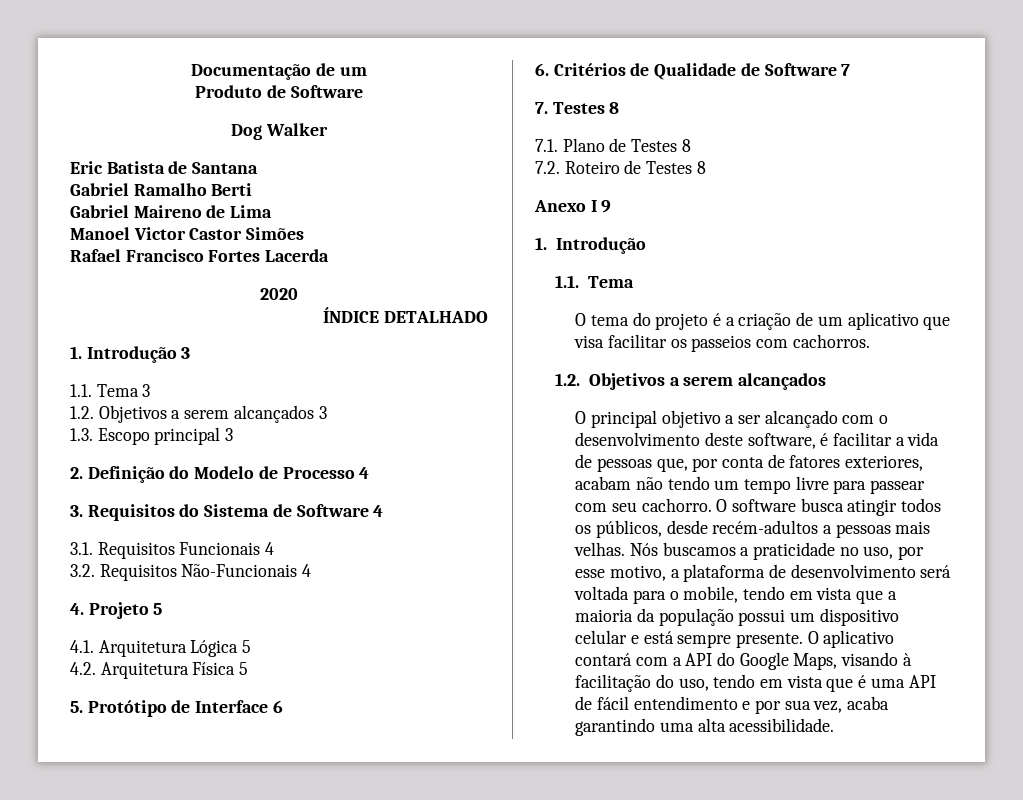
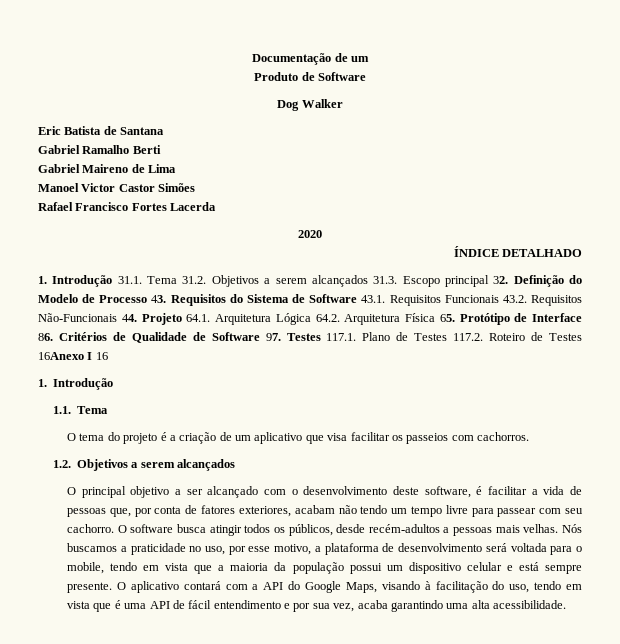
- 1. Introdução 3
- 1.1. Tema 3
- 1.2. Objetivos a serem alcançados 3
- 1.3. Escopo principal 3
- 2. Definição do Modelo de Processo 4
- 3. Requisitos do Sistema de Software 4
- 3.1. Requisitos Funcionais 4
- 3.2. Requisitos Não-Funcionais 4
- 4. Projeto 5
- 4.1. Arquitetura Lógica 5
- 4.2. Arquitetura Física 5
- 5. Protótipo de Interface 6
- 6. Critérios de Qualidade de Software 7
- 7. Testes 8
- 7.1. Plano de Testes 8
- 7.2. Roteiro de Testes 8
- Anexo I 9
+ 1. Introdução 31.1. Tema 31.2. Objetivos a serem alcançados 31.3. Escopo principal 32. Definição do Modelo de Processo 43. Requisitos do Sistema de Software 43.1. Requisitos Funcionais 43.2. Requisitos Não-Funcionais 44. Projeto 64.1. Arquitetura Lógica 64.2. Arquitetura Física 65. Protótipo de Interface 86. Critérios de Qualidade de Software 97. Testes 117.1. Plano de Testes 117.2. Roteiro de Testes 16Anexo I 16

